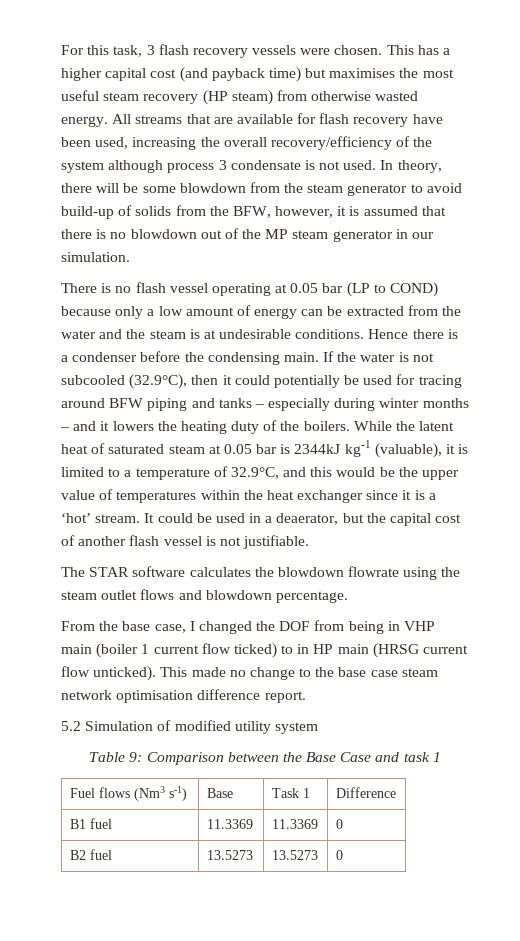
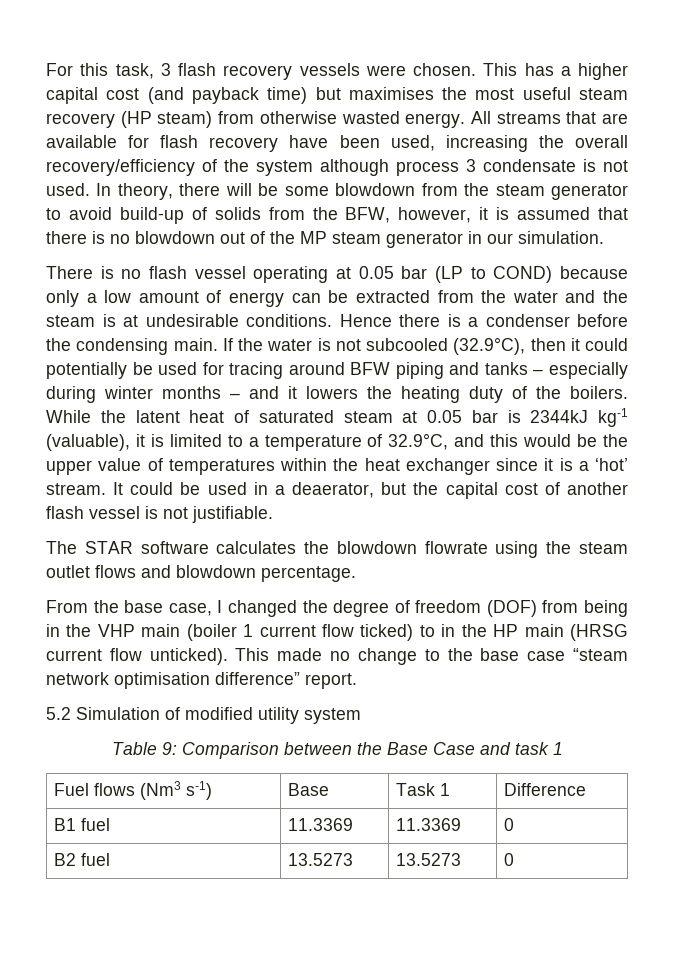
- From the base case, I changed the DOF from being in VHP main (boiler 1 current flow ticked) to in HP main (HRSG current flow unticked).
+ From the base case, I changed the degree of freedom (DOF) from being in the VHP main (boiler 1 current flow ticked) to in the HP main (HRSG current flow unticked).
- This made no change to the base case steam network optimisation difference report.
+ This made no change to the base case “steam network optimisation difference” report.

